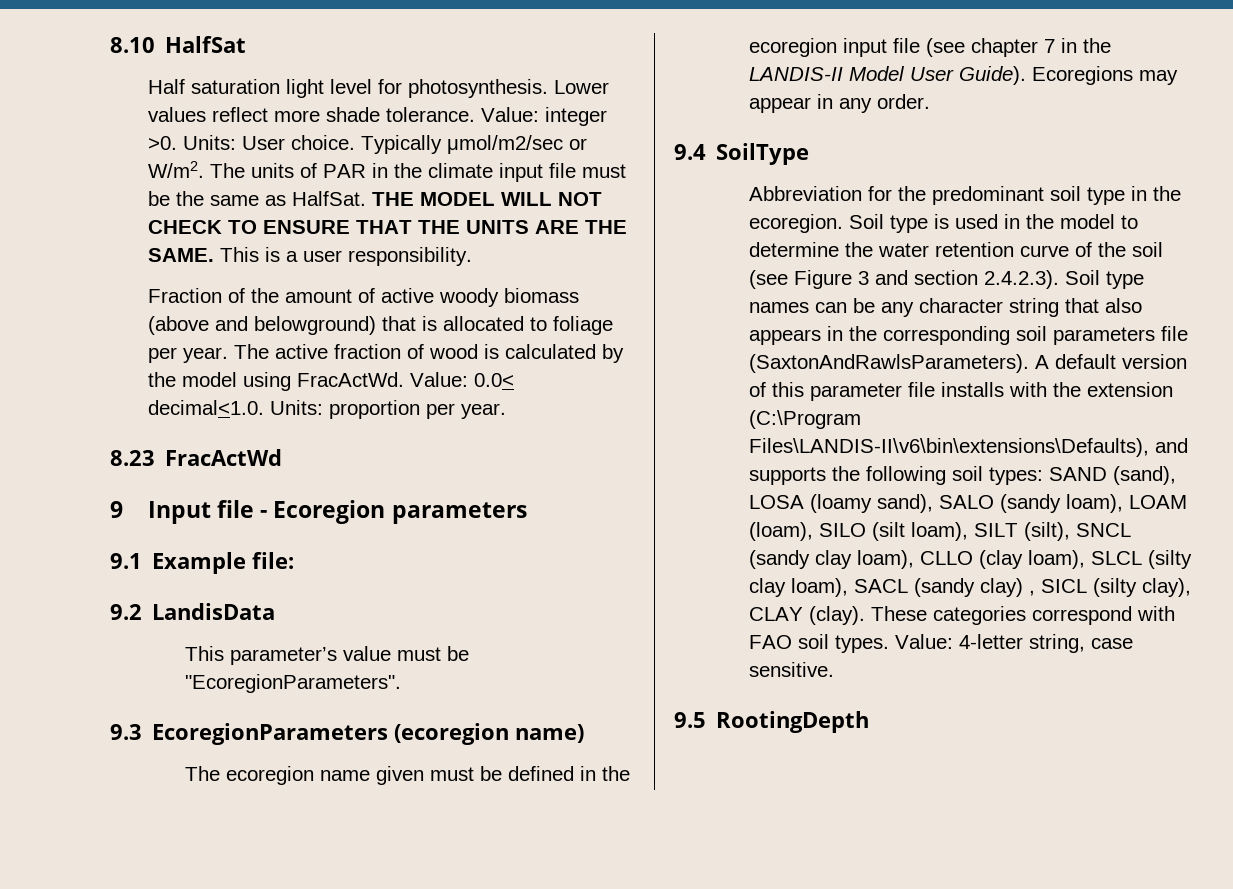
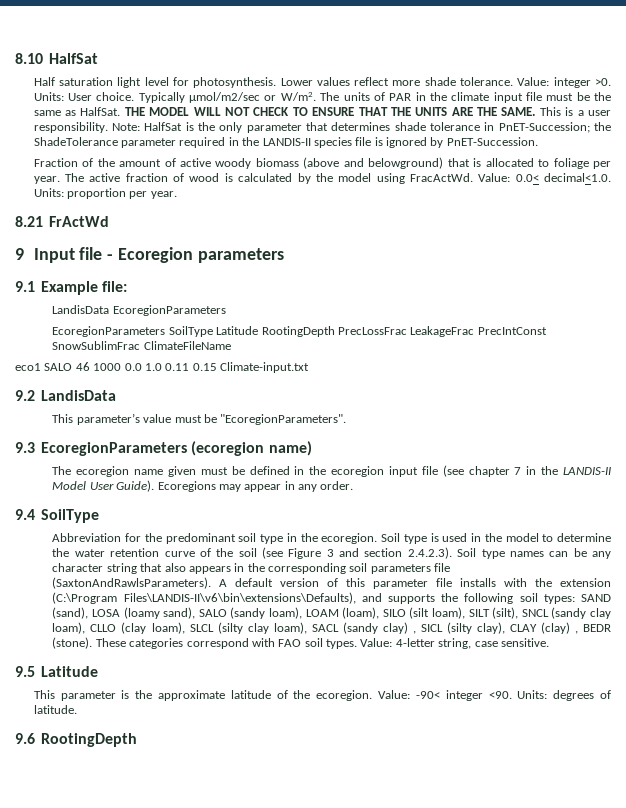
+ Note: HalfSat is the only parameter that determines shade tolerance in PnET-Succession; the ShadeTolerance parameter required in the LANDIS-II species file is ignored by PnET-Succession.
- 8.23 FracActWd
+ 8.21 FrActWd
+ LandisData EcoregionParameters
+ EcoregionParameters SoilType Latitude RootingDepth PrecLossFrac LeakageFrac PrecIntConst SnowSublimFrac ClimateFileName
+ eco1 SALO 46 1000 0.0 1.0 0.11 0.15 Climate-input.txt
- A default version of this parameter file installs with the extension (C:\Program Files\LANDIS-II\v6\bin\extensions\Defaults), and supports the following soil types: SAND (sand), LOSA (loamy sand), SALO (sandy loam), LOAM (loam), SILO (silt loam), SILT (silt), SNCL (sandy clay loam), CLLO (clay loam), SLCL (silty clay loam), SACL (sandy clay) , SICL (silty clay), CLAY (clay).
+ A default version of this parameter file installs with the extension (C:\Program Files\LANDIS-II\v6\bin\extensions\Defaults), and supports the following soil types: SAND (sand), LOSA (loamy sand), SALO (sandy loam), LOAM (loam), SILO (silt loam), SILT (silt), SNCL (sandy clay loam), CLLO (clay loam), SLCL (silty clay loam), SACL (sandy clay) , SICL (silty clay), CLAY (clay) , BEDR (stone).
- 9.5 RootingDepth
+ 9.5 Latitude
+ This parameter is the approximate latitude of the ecoregion. Value: -90< integer <90. Units: degrees of latitude.
+ 9.6 RootingDepth

